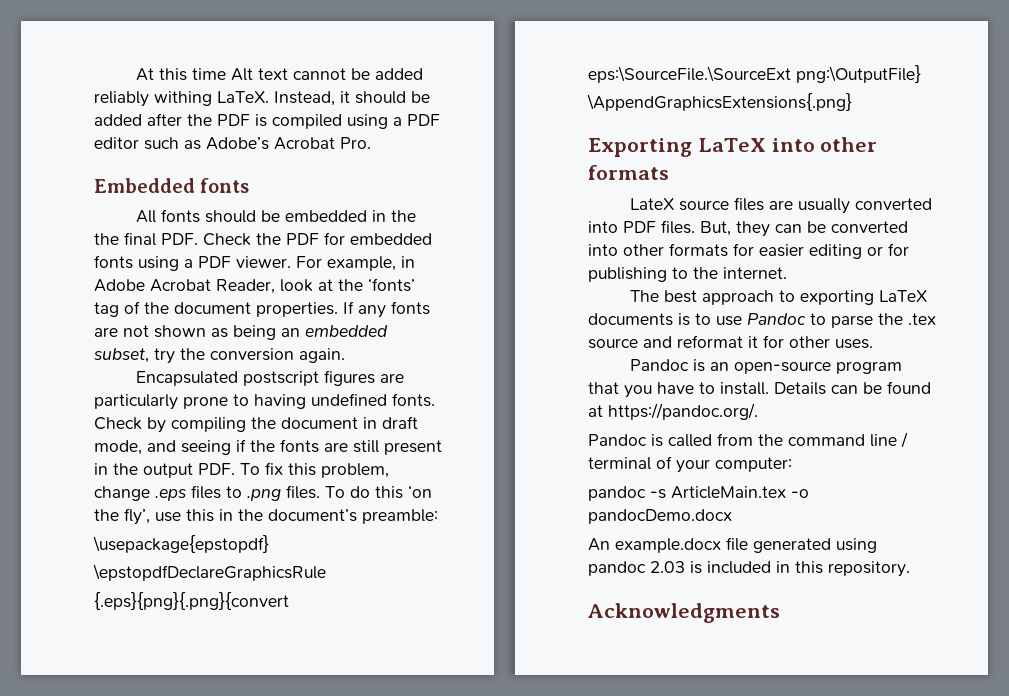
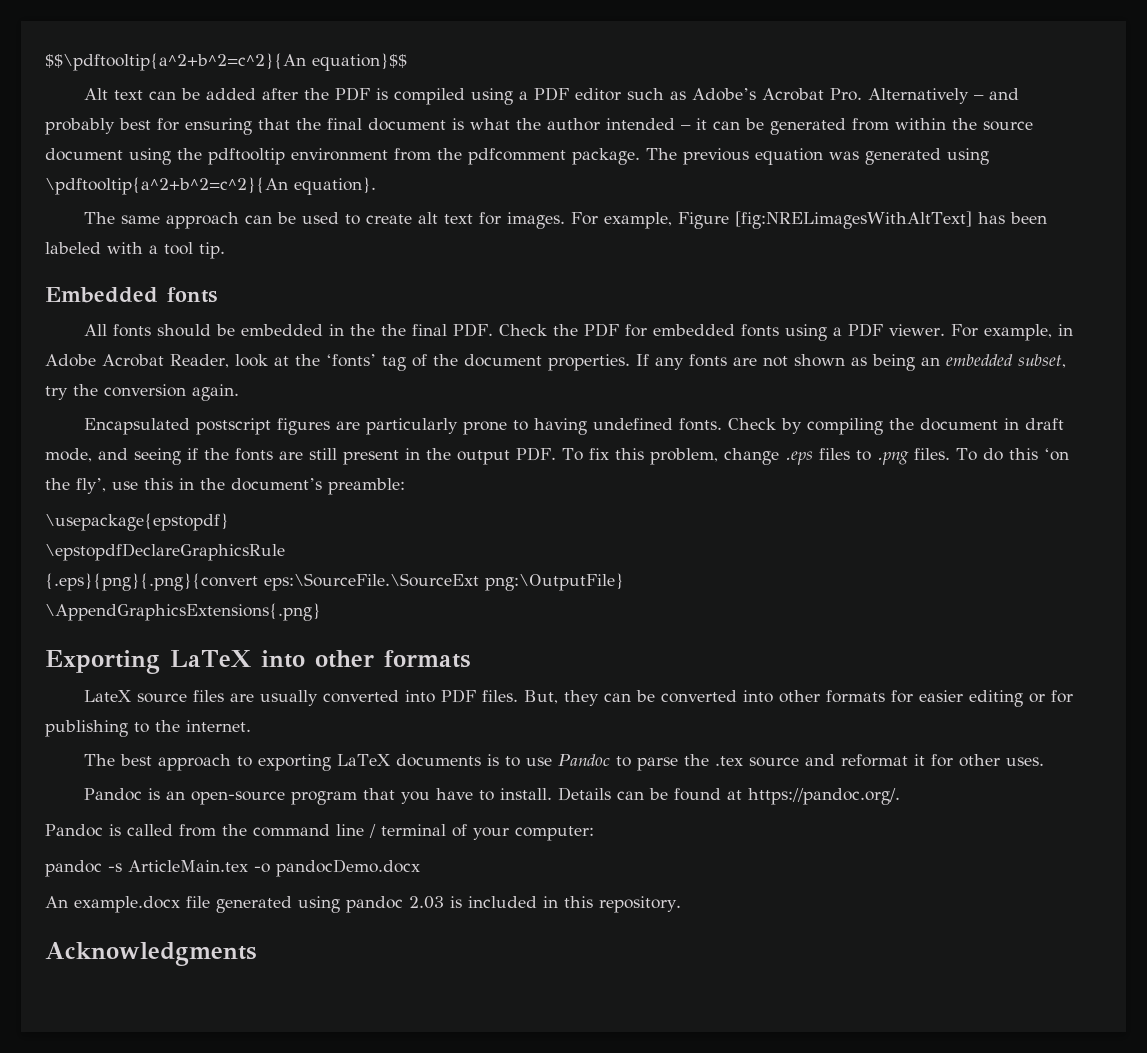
- At this time Alt text cannot be added reliably withing LaTeX. Instead, it should be added after the PDF is compiled using a PDF editor such as Adobe’s Acrobat Pro.
+ $$\pdftooltip{a^2+b^2=c^2}{An equation}$$
+ Alt text can be added after the PDF is compiled using a PDF editor such as Adobe’s Acrobat Pro. Alternatively – and probably best for ensuring that the final document is what the author intended – it can be generated from within the source document using the pdftooltip environment from the pdfcomment package. The previous equation was generated using \pdftooltip{a^2+b^2=c^2}{An equation}.
+ The same approach can be used to create alt text for images. For example, Figure [fig:NRELimagesWithAltText] has been labeled with a tool tip.

